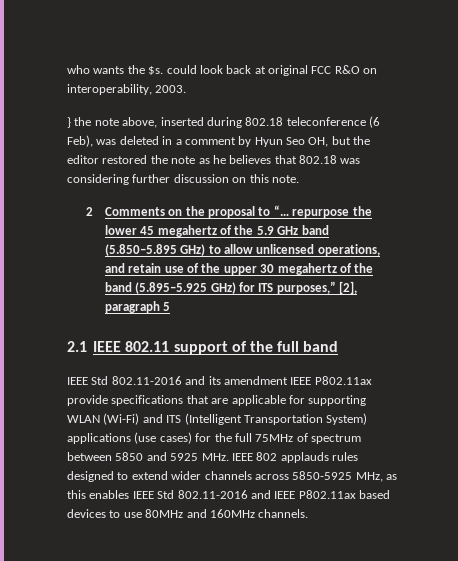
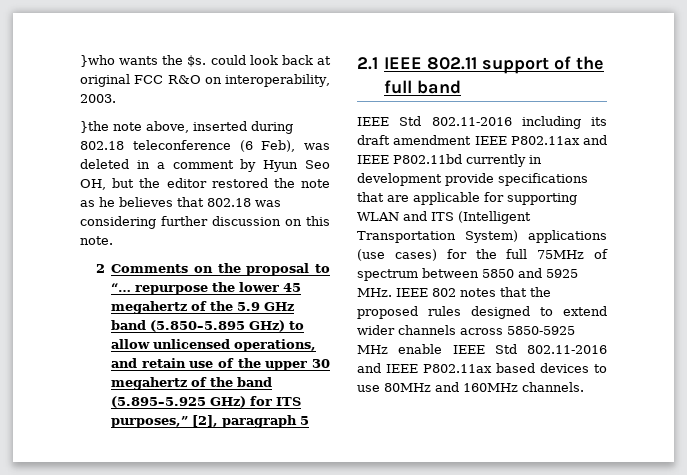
- who wants the $s. could look back at original FCC R&O on interoperability, 2003.
+ }who wants the $s. could look back at original FCC R&O on interoperability, 2003.
- } the note above, inserted during 802.18 teleconference (6 Feb), was deleted in a comment by Hyun Seo OH, but the editor restored the note as he believes that 802.18 was considering further discussion on this note.
+ }the note above, inserted during 802.18 teleconference (6 Feb), was deleted in a comment by Hyun Seo OH, but the editor restored the note as he believes that 802.18 was considering further discussion on this note.
- IEEE Std 802.11-2016 and its amendment IEEE P802.11ax provide specifications that are applicable for supporting WLAN (Wi-Fi) and ITS (Intelligent Transportation System) applications (use cases) for the full 75MHz of spectrum between 5850 and 5925 MHz. IEEE 802 applauds rules designed to extend wider channels across 5850-5925 MHz, as this enables IEEE Std 802.11-2016 and IEEE P802.11ax based devices to use 80MHz and 160MHz channels.
+ IEEE Std 802.11-2016 including its draft amendment IEEE P802.11ax and IEEE P802.11bd currently in development provide specifications that are applicable for supporting WLAN and ITS (Intelligent Transportation System) applications (use cases) for the full 75MHz of spectrum between 5850 and 5925 MHz. IEEE 802 notes that the proposed rules designed to extend wider channels across 5850-5925 MHz enable IEEE Std 802.11-2016 and IEEE P802.11ax based devices to use 80MHz and 160MHz channels.

